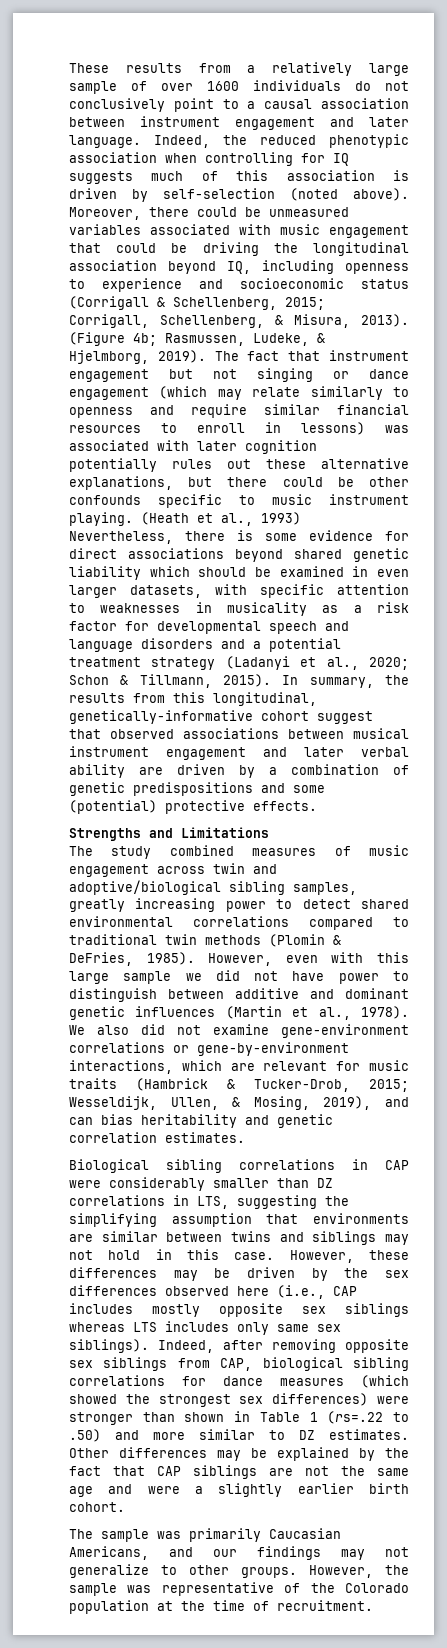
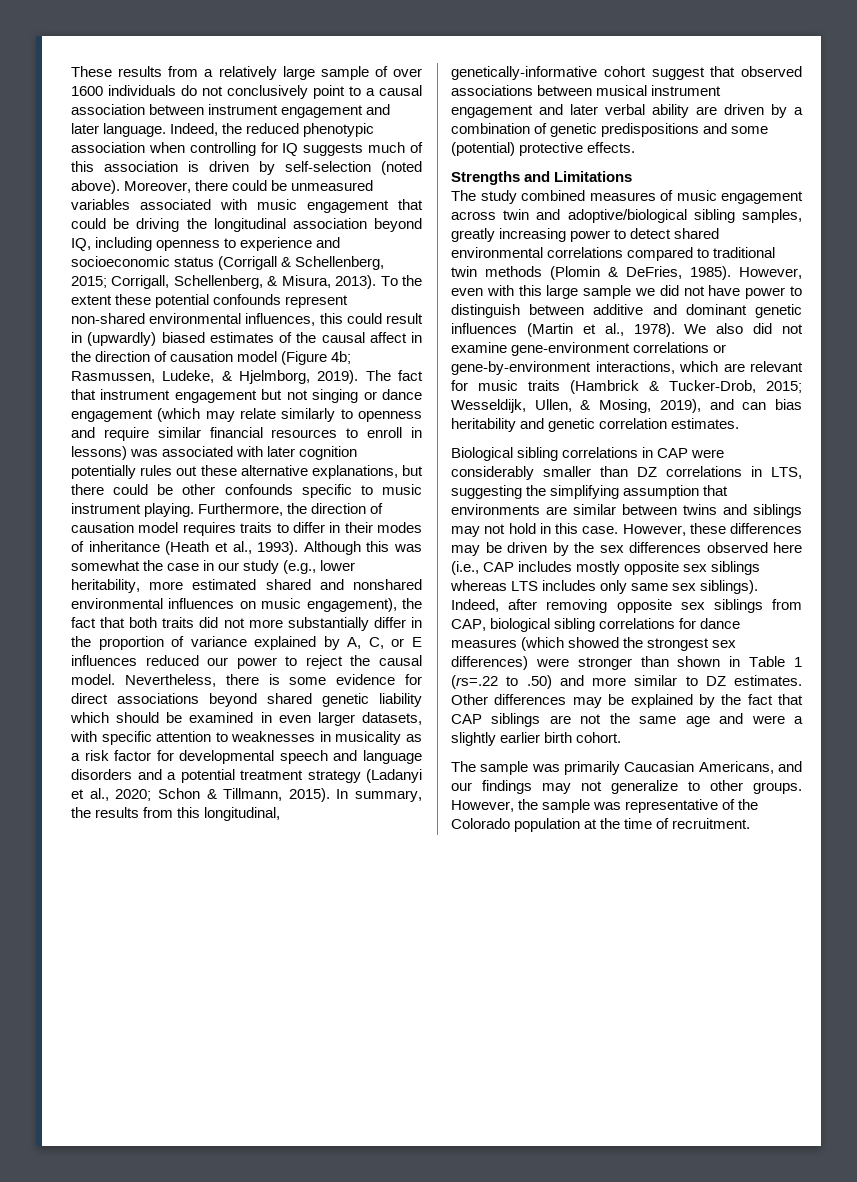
- (Figure 4b; Rasmussen, Ludeke, & Hjelmborg, 2019).
+ To the extent these potential confounds represent non-shared environmental influences, this could result in (upwardly) biased estimates of the causal affect in the direction of causation model (Figure 4b; Rasmussen, Ludeke, & Hjelmborg, 2019).
- (Heath et al., 1993) Nevertheless, there is some evidence for direct associations beyond shared genetic liability which should be examined in even larger datasets, with specific attention to weaknesses in musicality as a risk factor for developmental speech and language disorders and a potential treatment strategy (Ladanyi et al., 2020; Schon & Tillmann, 2015).
+ Furthermore, the direction of causation model requires traits to differ in their modes of inheritance (Heath et al., 1993). Although this was somewhat the case in our study (e.g., lower heritability, more estimated shared and nonshared environmental influences on music engagement), the fact that both traits did not more substantially differ in the proportion of variance explained by A, C, or E influences reduced our power to reject the causal model. Nevertheless, there is some evidence for direct associations beyond shared genetic liability which should be examined in even larger datasets, with specific attention to weaknesses in musicality as a risk factor for developmental speech and language disorders and a potential treatment strategy (Ladanyi et al., 2020; Schon & Tillmann, 2015).

